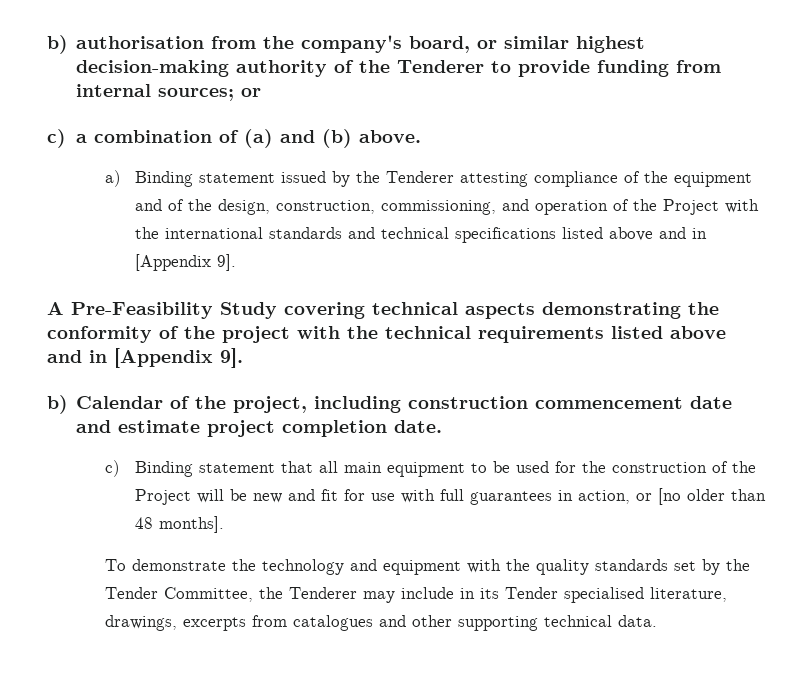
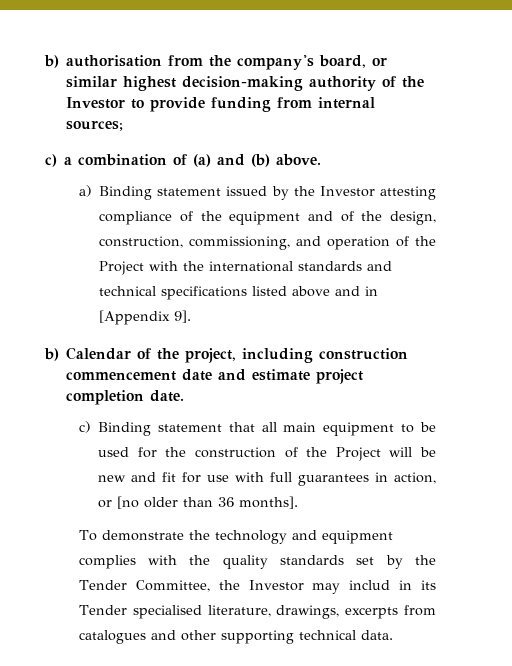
- b) authorisation from the company's board, or similar highest decision-making authority of the Tenderer to provide funding from internal sources; or
+ b) authorisation from the company's board, or similar highest decision-making authority of the Investor to provide funding from internal sources;
- a) Binding statement issued by the Tenderer attesting compliance of the equipment and of the design, construction, commissioning, and operation of the Project with the international standards and technical specifications listed above and in [Appendix 9].
+ a) Binding statement issued by the Investor attesting compliance of the equipment and of the design, construction, commissioning, and operation of the Project with the international standards and technical specifications listed above and in [Appendix 9].
- A Pre-Feasibility Study covering technical aspects demonstrating the conformity of the project with the technical requirements listed above and in [Appendix 9].
- c) Binding statement that all main equipment to be used for the construction of the Project will be new and fit for use with full guarantees in action, or [no older than 48 months].
+ c) Binding statement that all main equipment to be used for the construction of the Project will be new and fit for use with full guarantees in action, or [no older than 36 months].
- To demonstrate the technology and equipment with the quality standards set by the Tender Committee, the Tenderer may include in its Tender specialised literature, drawings, excerpts from catalogues and other supporting technical data.
+ To demonstrate the technology and equipment complies with the quality standards set by the Tender Committee, the Investor may includ in its Tender specialised literature, drawings, excerpts from catalogues and other supporting technical data.

